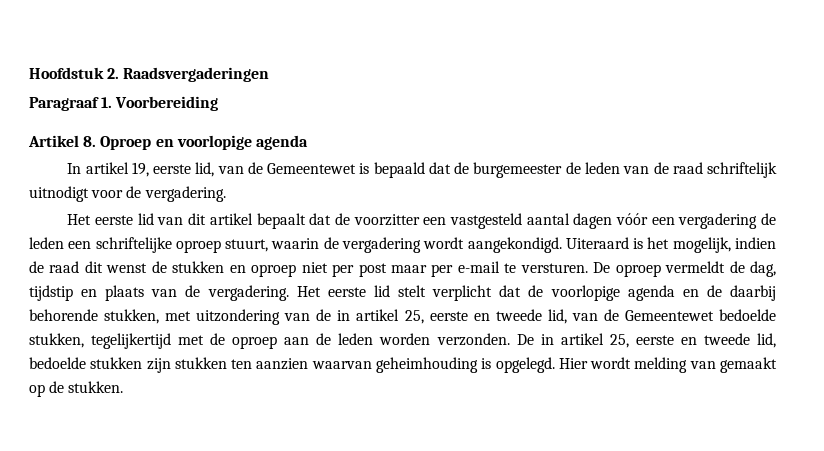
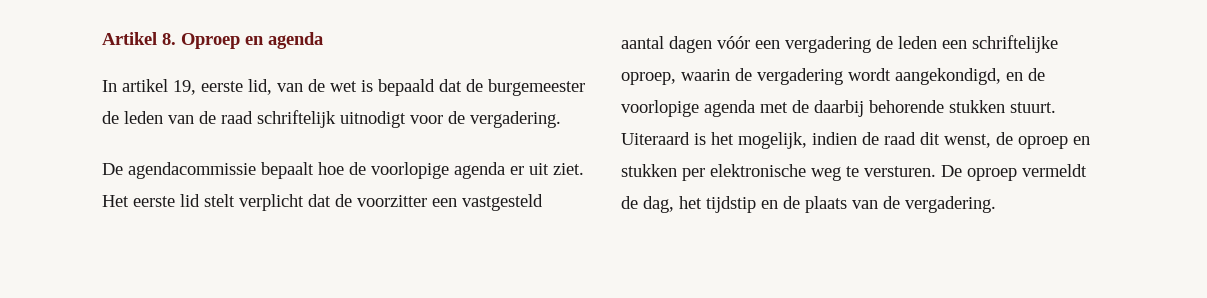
- Hoofdstuk 2. Raadsvergaderingen
- Paragraaf 1. Voorbereiding
- Artikel 8. Oproep en voorlopige agenda
+ Artikel 8. Oproep en agenda
- In artikel 19, eerste lid, van de Gemeentewet is bepaald dat de burgemeester de leden van de raad schriftelijk uitnodigt voor de vergadering.
+ In artikel 19, eerste lid, van de wet is bepaald dat de burgemeester de leden van de raad schriftelijk uitnodigt voor de vergadering.
- Het eerste lid van dit artikel bepaalt dat de voorzitter een vastgesteld aantal dagen vóór een vergadering de leden een schriftelijke oproep stuurt, waarin de vergadering wordt aangekondigd.
+ De agendacommissie bepaalt hoe de voorlopige agenda er uit ziet. Het eerste lid stelt verplicht dat de voorzitter een vastgesteld aantal dagen vóór een vergadering de leden een schriftelijke oproep, waarin de vergadering wordt aangekondigd, en de voorlopige agenda met de daarbij behorende stukken stuurt.
- Uiteraard is het mogelijk, indien de raad dit wenst de stukken en oproep niet per post maar per e-mail te versturen.
+ Uiteraard is het mogelijk, indien de raad dit wenst, de oproep en stukken per elektronische weg te versturen.
- De oproep vermeldt de dag, tijdstip en plaats van de vergadering. Het eerste lid stelt verplicht dat de voorlopige agenda en de daarbij behorende stukken, met uitzondering van de in artikel 25, eerste en tweede lid, van de Gemeentewet bedoelde stukken, tegelijkertijd met de oproep aan de leden worden verzonden. De in artikel 25, eerste en tweede lid, bedoelde stukken zijn stukken ten aanzien waarvan geheimhouding is opgelegd. Hier wordt melding van gemaakt op de stukken.
+ De oproep vermeldt de dag, het tijdstip en de plaats van de vergadering.

